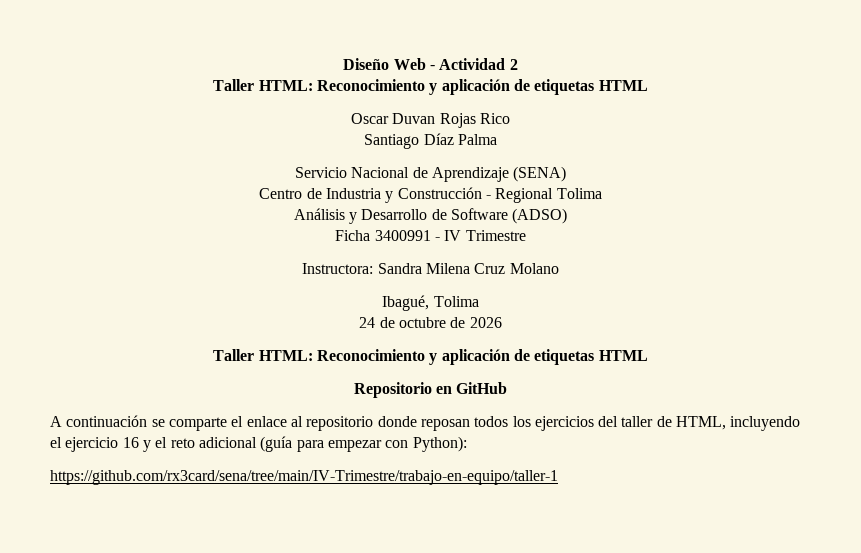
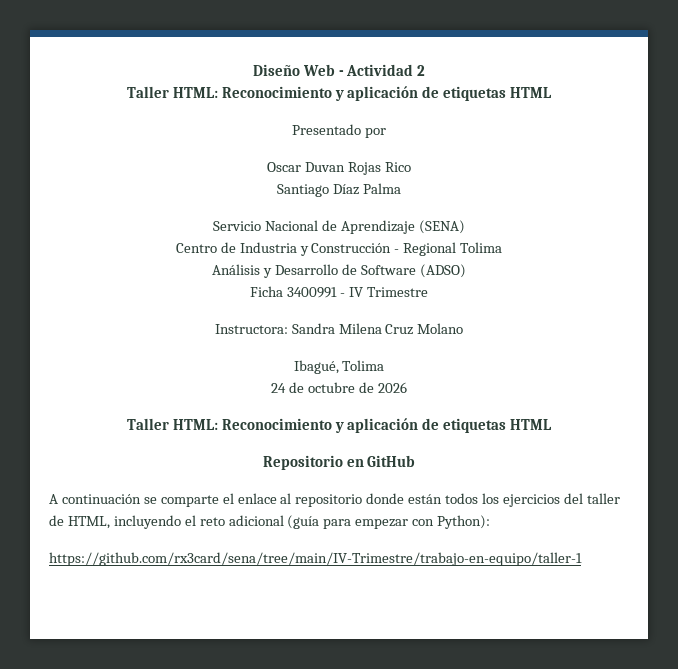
+ Presentado por
- A continuación se comparte el enlace al repositorio donde reposan todos los ejercicios del taller de HTML, incluyendo el ejercicio 16 y el reto adicional (guía para empezar con Python):
+ A continuación se comparte el enlace al repositorio donde están todos los ejercicios del taller de HTML, incluyendo el reto adicional (guía para empezar con Python):

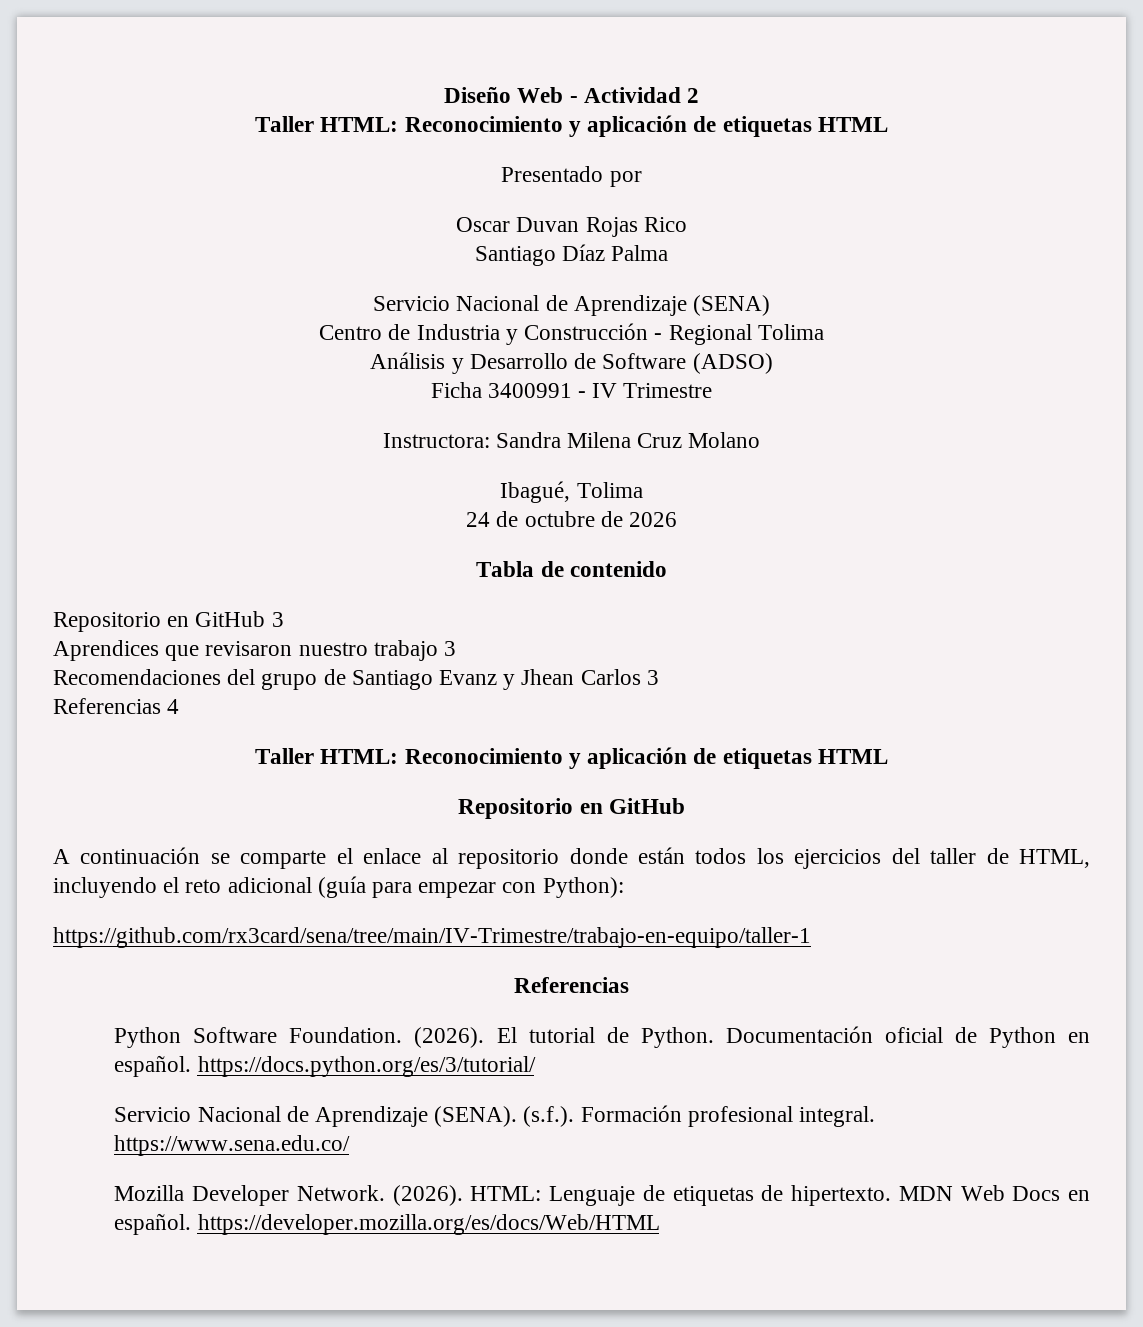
+ Tabla de contenido
+ Repositorio en GitHub 3
+ Aprendices que revisaron nuestro trabajo 3
+ Recomendaciones del grupo de Santiago Evanz y Jhean Carlos 3
+ Referencias 4
  https://github.com/rx3card/sena/tree/main/IV-Trimestre/trabajo-en-equipo/taller-1
+ Referencias
+ Python Software Foundation. (2026). El tutorial de Python. Documentación oficial de Python en español. https://docs.python.org/es/3/tutorial/
+ Servicio Nacional de Aprendizaje (SENA). (s.f.). Formación profesional integral. https://www.sena.edu.co/
+ Mozilla Developer Network. (2026). HTML: Lenguaje de etiquetas de hipertexto. MDN Web Docs en español. https://developer.mozilla.org/es/docs/Web/HTML

